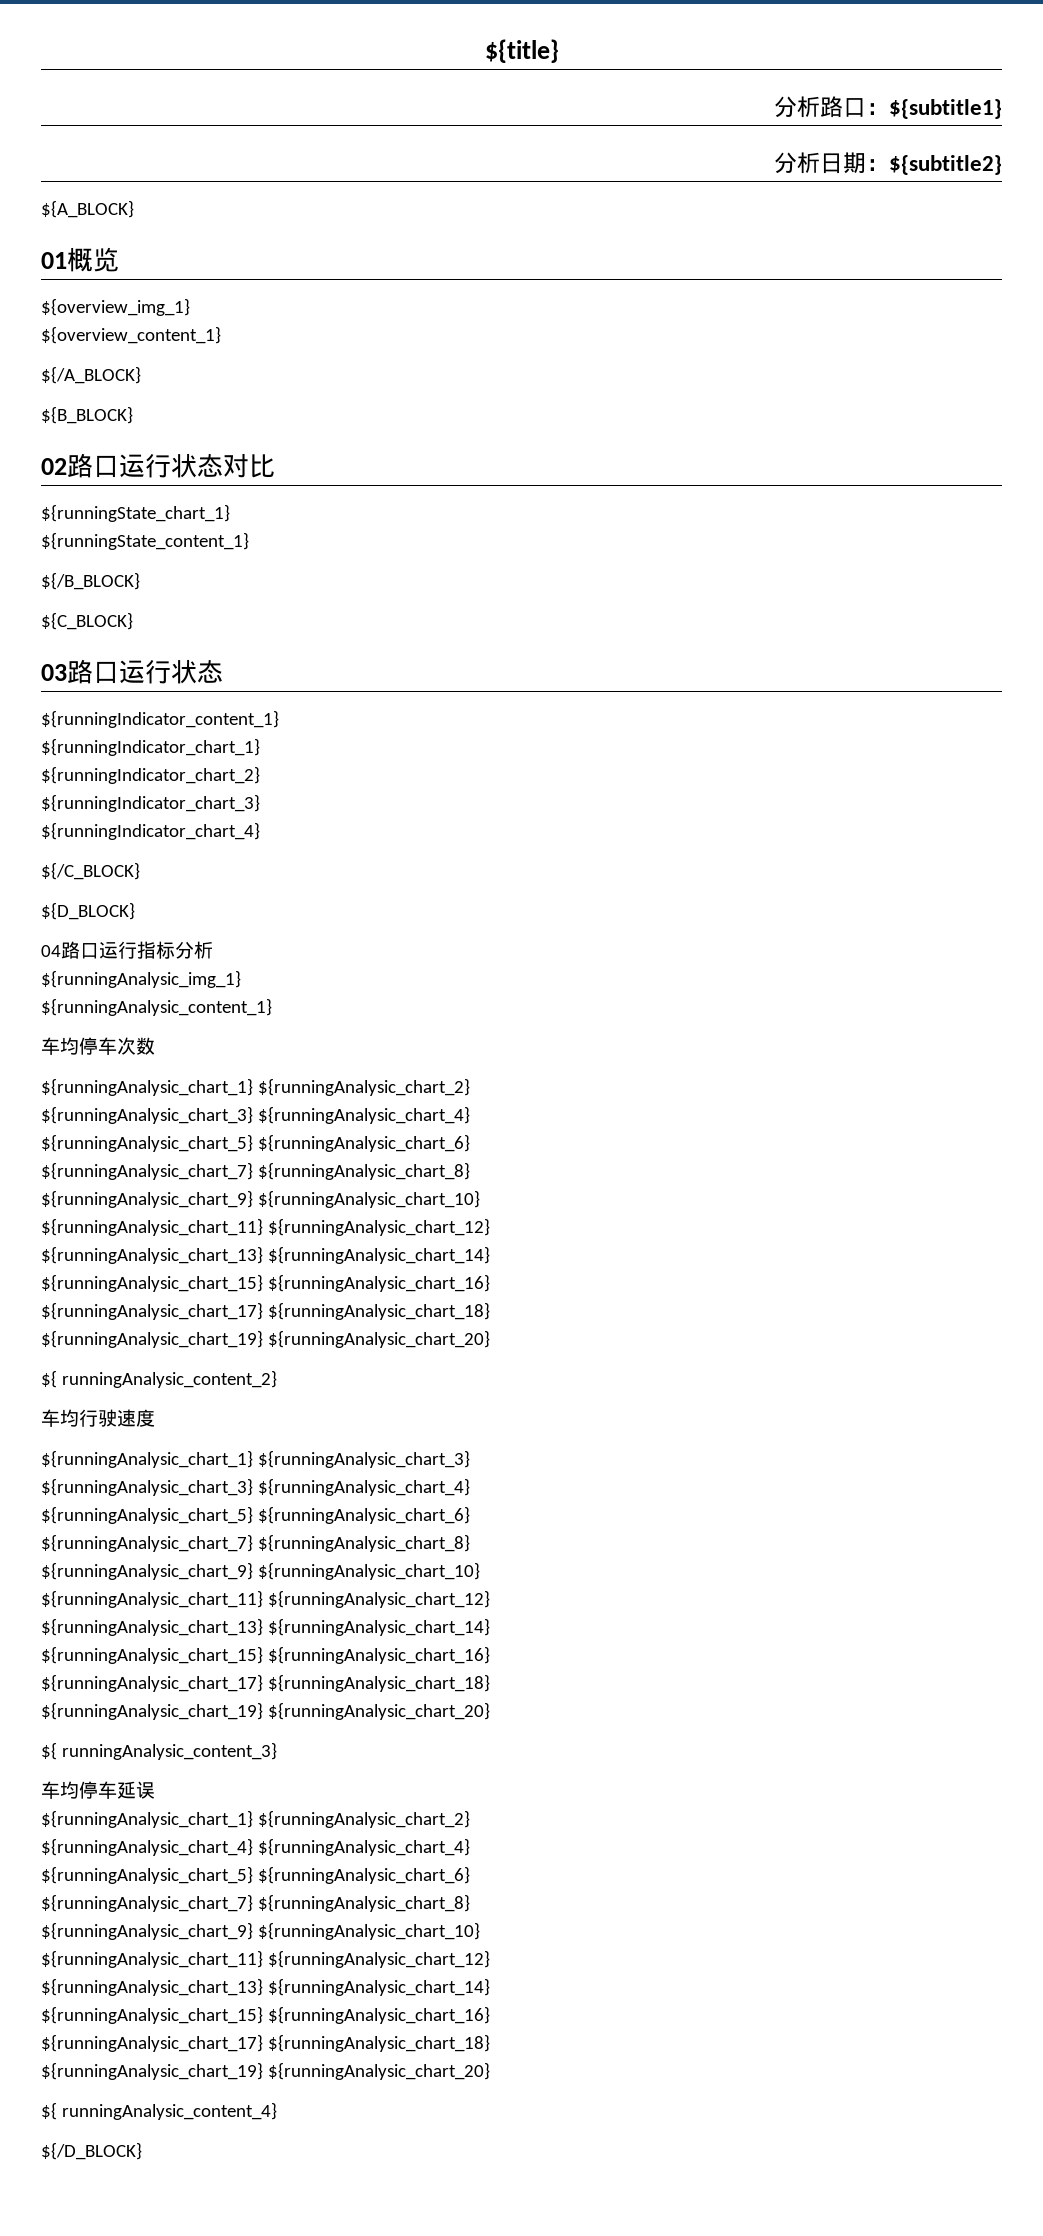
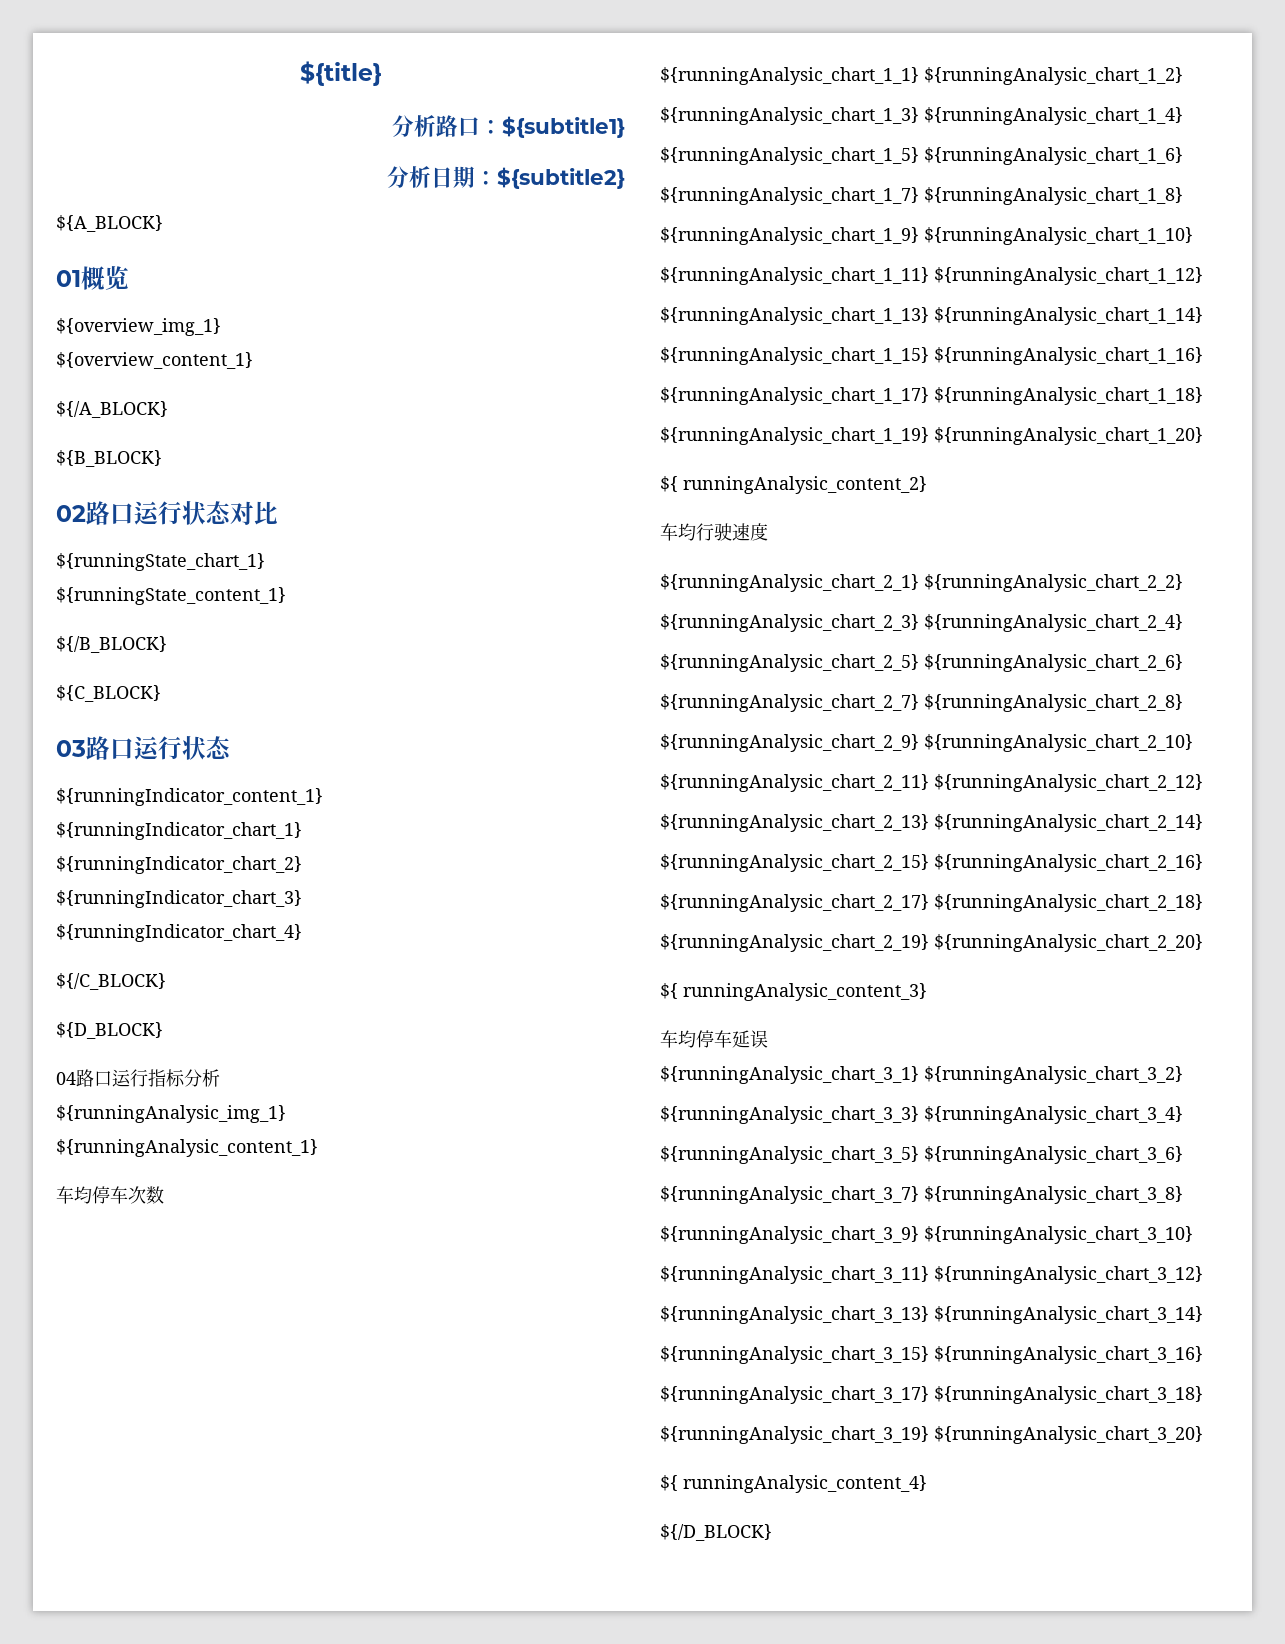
  车均停车次数
- ${runningAnalysic_chart_1} ${runningAnalysic_chart_2}
- ${runningAnalysic_chart_3} ${runningAnalysic_chart_4}
- ${runningAnalysic_chart_5} ${runningAnalysic_chart_6}
- ${runningAnalysic_chart_7} ${runningAnalysic_chart_8}
- ${runningAnalysic_chart_9} ${runningAnalysic_chart_10}
- ${runningAnalysic_chart_11} ${runningAnalysic_chart_12}
- ${runningAnalysic_chart_13} ${runningAnalysic_chart_14}
- ${runningAnalysic_chart_15} ${runningAnalysic_chart_16}
- ${runningAnalysic_chart_17} ${runningAnalysic_chart_18}
- ${runningAnalysic_chart_19} ${runningAnalysic_chart_20}
+ ${runningAnalysic_chart_1_1} ${runningAnalysic_chart_1_2}
+ ${runningAnalysic_chart_1_3} ${runningAnalysic_chart_1_4}
+ ${runningAnalysic_chart_1_5} ${runningAnalysic_chart_1_6}
+ ${runningAnalysic_chart_1_7} ${runningAnalysic_chart_1_8}
+ ${runningAnalysic_chart_1_9} ${runningAnalysic_chart_1_10}
+ ${runningAnalysic_chart_1_11} ${runningAnalysic_chart_1_12}
+ ${runningAnalysic_chart_1_13} ${runningAnalysic_chart_1_14}
+ ${runningAnalysic_chart_1_15} ${runningAnalysic_chart_1_16}
+ ${runningAnalysic_chart_1_17} ${runningAnalysic_chart_1_18}
+ ${runningAnalysic_chart_1_19} ${runningAnalysic_chart_1_20}
- ${runningAnalysic_chart_1} ${runningAnalysic_chart_3}
- ${runningAnalysic_chart_3} ${runningAnalysic_chart_4}
- ${runningAnalysic_chart_5} ${runningAnalysic_chart_6}
- ${runningAnalysic_chart_7} ${runningAnalysic_chart_8}
- ${runningAnalysic_chart_9} ${runningAnalysic_chart_10}
- ${runningAnalysic_chart_11} ${runningAnalysic_chart_12}
- ${runningAnalysic_chart_13} ${runningAnalysic_chart_14}
- ${runningAnalysic_chart_15} ${runningAnalysic_chart_16}
- ${runningAnalysic_chart_17} ${runningAnalysic_chart_18}
- ${runningAnalysic_chart_19} ${runningAnalysic_chart_20}
+ ${runningAnalysic_chart_2_1} ${runningAnalysic_chart_2_2}
+ ${runningAnalysic_chart_2_3} ${runningAnalysic_chart_2_4}
+ ${runningAnalysic_chart_2_5} ${runningAnalysic_chart_2_6}
+ ${runningAnalysic_chart_2_7} ${runningAnalysic_chart_2_8}
+ ${runningAnalysic_chart_2_9} ${runningAnalysic_chart_2_10}
+ ${runningAnalysic_chart_2_11} ${runningAnalysic_chart_2_12}
+ ${runningAnalysic_chart_2_13} ${runningAnalysic_chart_2_14}
+ ${runningAnalysic_chart_2_15} ${runningAnalysic_chart_2_16}
+ ${runningAnalysic_chart_2_17} ${runningAnalysic_chart_2_18}
+ ${runningAnalysic_chart_2_19} ${runningAnalysic_chart_2_20}
  车均停车延误
- ${runningAnalysic_chart_1} ${runningAnalysic_chart_2}
- ${runningAnalysic_chart_4} ${runningAnalysic_chart_4}
- ${runningAnalysic_chart_5} ${runningAnalysic_chart_6}
- ${runningAnalysic_chart_7} ${runningAnalysic_chart_8}
- ${runningAnalysic_chart_9} ${runningAnalysic_chart_10}
- ${runningAnalysic_chart_11} ${runningAnalysic_chart_12}
- ${runningAnalysic_chart_13} ${runningAnalysic_chart_14}
- ${runningAnalysic_chart_15} ${runningAnalysic_chart_16}
- ${runningAnalysic_chart_17} ${runningAnalysic_chart_18}
- ${runningAnalysic_chart_19} ${runningAnalysic_chart_20}
+ ${runningAnalysic_chart_3_1} ${runningAnalysic_chart_3_2}
+ ${runningAnalysic_chart_3_3} ${runningAnalysic_chart_3_4}
+ ${runningAnalysic_chart_3_5} ${runningAnalysic_chart_3_6}
+ ${runningAnalysic_chart_3_7} ${runningAnalysic_chart_3_8}
+ ${runningAnalysic_chart_3_9} ${runningAnalysic_chart_3_10}
+ ${runningAnalysic_chart_3_11} ${runningAnalysic_chart_3_12}
+ ${runningAnalysic_chart_3_13} ${runningAnalysic_chart_3_14}
+ ${runningAnalysic_chart_3_15} ${runningAnalysic_chart_3_16}
+ ${runningAnalysic_chart_3_17} ${runningAnalysic_chart_3_18}
+ ${runningAnalysic_chart_3_19} ${runningAnalysic_chart_3_20}

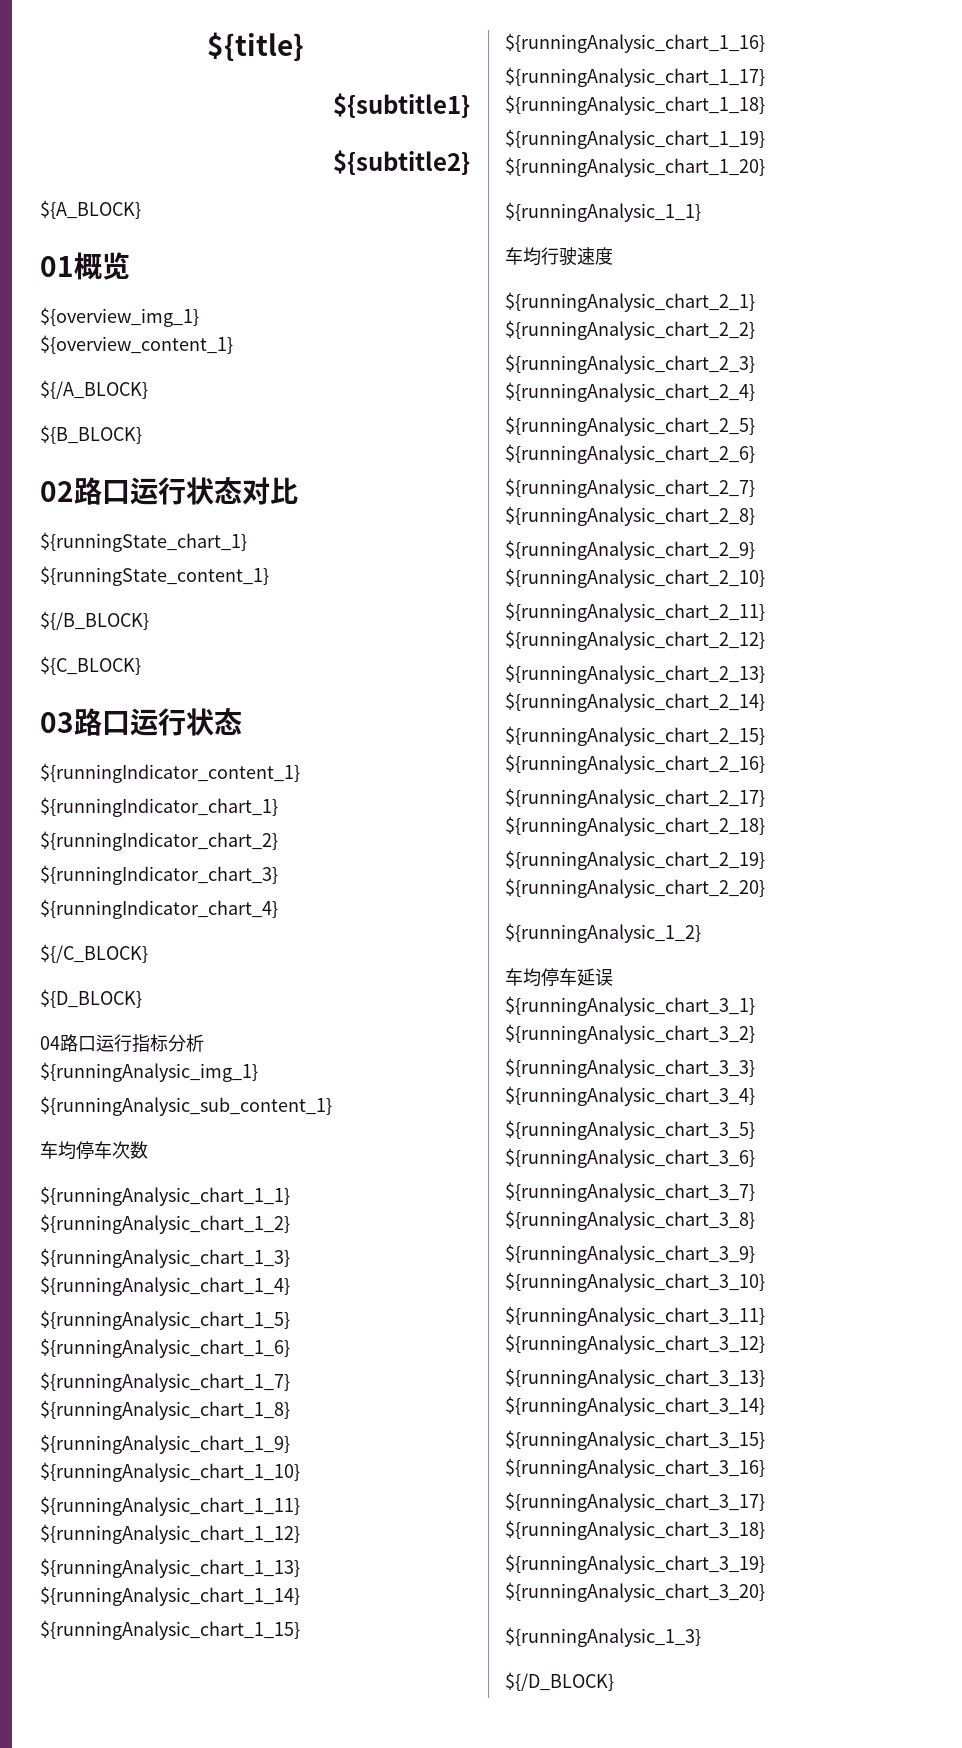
- 分析路口：${subtitle1}
+ ${subtitle1}
- 分析日期：${subtitle2}
+ ${subtitle2}
- ${runningAnalysic_content_1}
+ ${runningAnalysic_sub_content_1}
- ${ runningAnalysic_content_2}
+ ${runningAnalysic_1_1}
- ${ runningAnalysic_content_3}
+ ${runningAnalysic_1_2}
- ${ runningAnalysic_content_4}
+ ${runningAnalysic_1_3}

